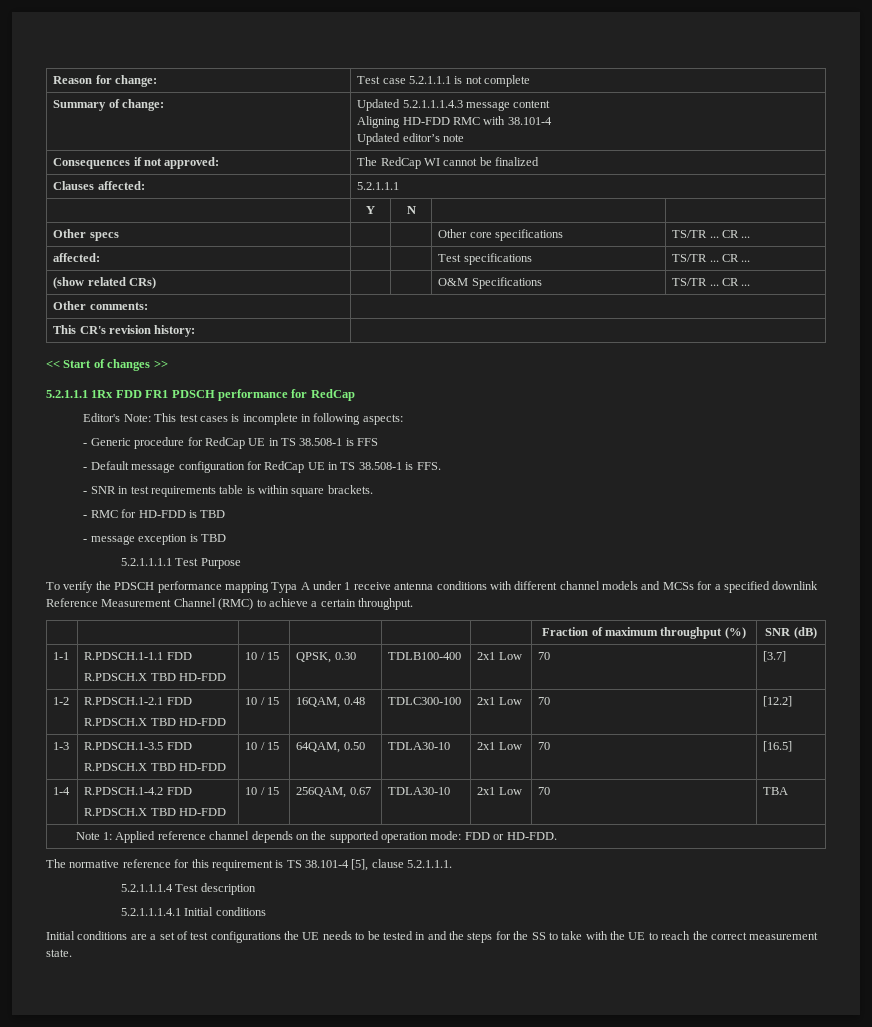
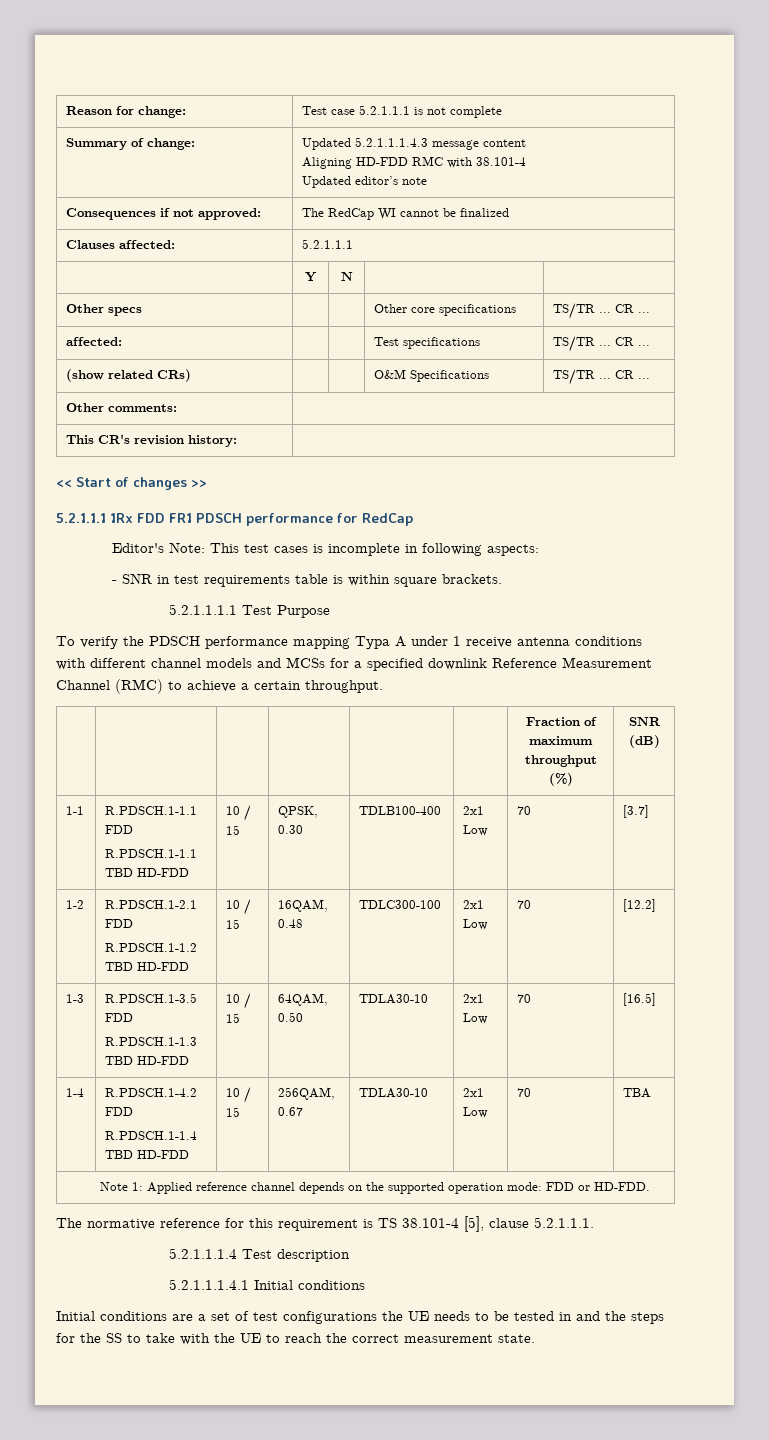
- - Generic procedure for RedCap UE in TS 38.508-1 is FFS
- - Default message configuration for RedCap UE in TS 38.508-1 is FFS.
- - RMC for HD-FDD is TBD
- - message exception is TBD
  1-1 | R.PDSCH.1-1.1 FDD
- R.PDSCH.X TBD HD-FDD | 10 / 15 | QPSK, 0.30 | TDLB100-400 | 2x1 Low | 70 | [3.7]
+ R.PDSCH.1-1.1 TBD HD-FDD | 10 / 15 | QPSK, 0.30 | TDLB100-400 | 2x1 Low | 70 | [3.7]
  1-2 | R.PDSCH.1-2.1 FDD
- R.PDSCH.X TBD HD-FDD | 10 / 15 | 16QAM, 0.48 | TDLC300-100 | 2x1 Low | 70 | [12.2]
+ R.PDSCH.1-1.2 TBD HD-FDD | 10 / 15 | 16QAM, 0.48 | TDLC300-100 | 2x1 Low | 70 | [12.2]
  1-3 | R.PDSCH.1-3.5 FDD
- R.PDSCH.X TBD HD-FDD | 10 / 15 | 64QAM, 0.50 | TDLA30-10 | 2x1 Low | 70 | [16.5]
+ R.PDSCH.1-1.3 TBD HD-FDD | 10 / 15 | 64QAM, 0.50 | TDLA30-10 | 2x1 Low | 70 | [16.5]
  1-4 | R.PDSCH.1-4.2 FDD
- R.PDSCH.X TBD HD-FDD | 10 / 15 | 256QAM, 0.67 | TDLA30-10 | 2x1 Low | 70 | TBA
+ R.PDSCH.1-1.4 TBD HD-FDD | 10 / 15 | 256QAM, 0.67 | TDLA30-10 | 2x1 Low | 70 | TBA

